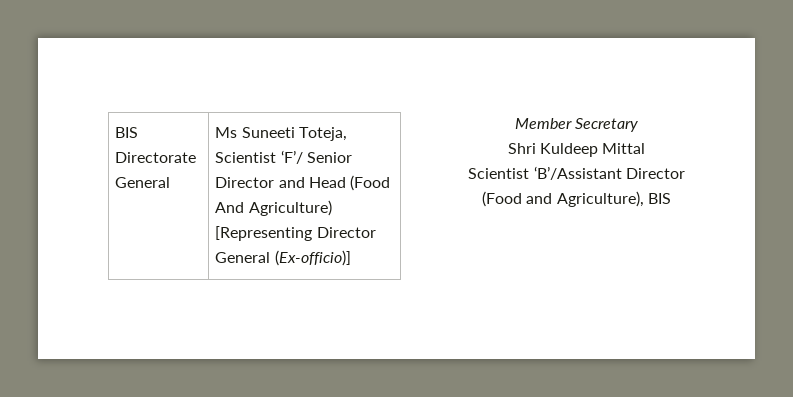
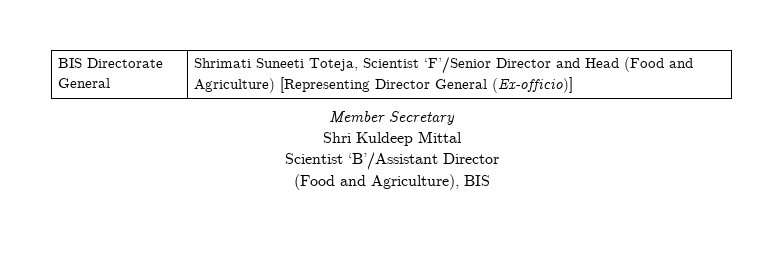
- BIS Directorate General | Ms Suneeti Toteja, Scientist ‘F’/ Senior Director and Head (Food And Agriculture) [Representing Director General (Ex-officio)]
+ BIS Directorate General | Shrimati Suneeti Toteja, Scientist ‘F’/Senior Director and Head (Food and Agriculture) [Representing Director General (Ex-officio)]

